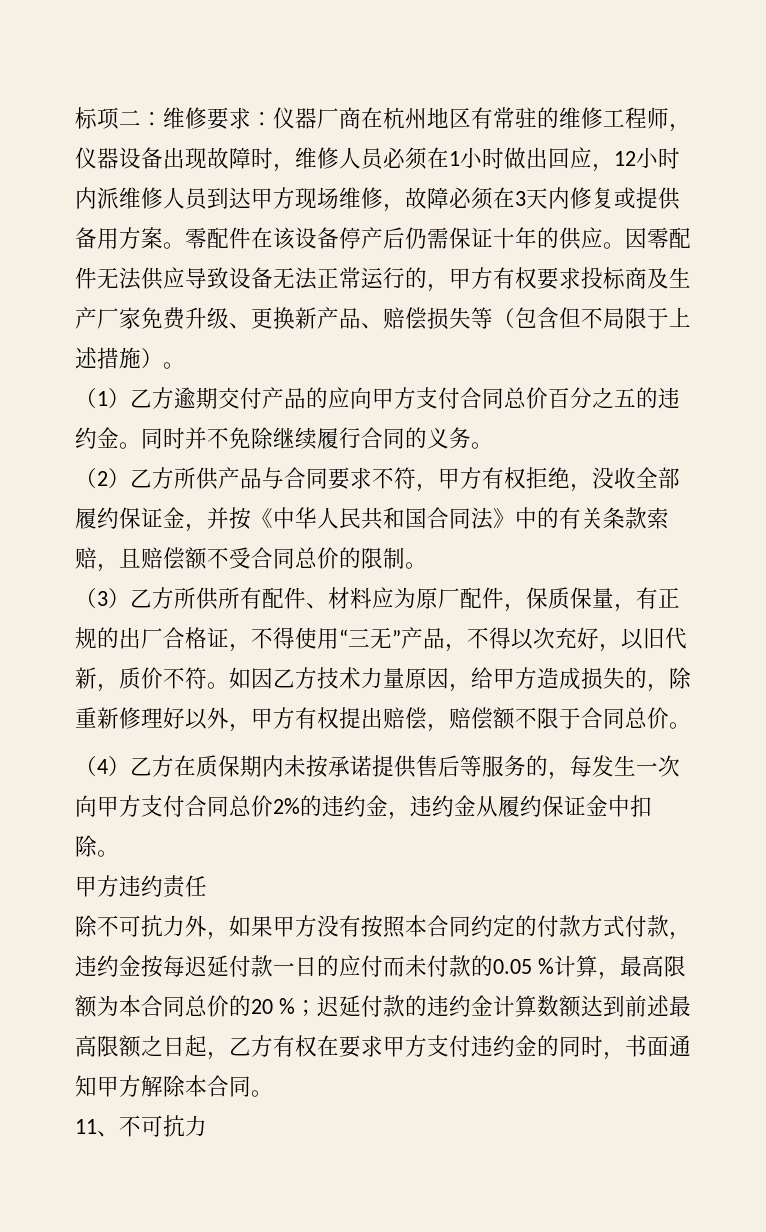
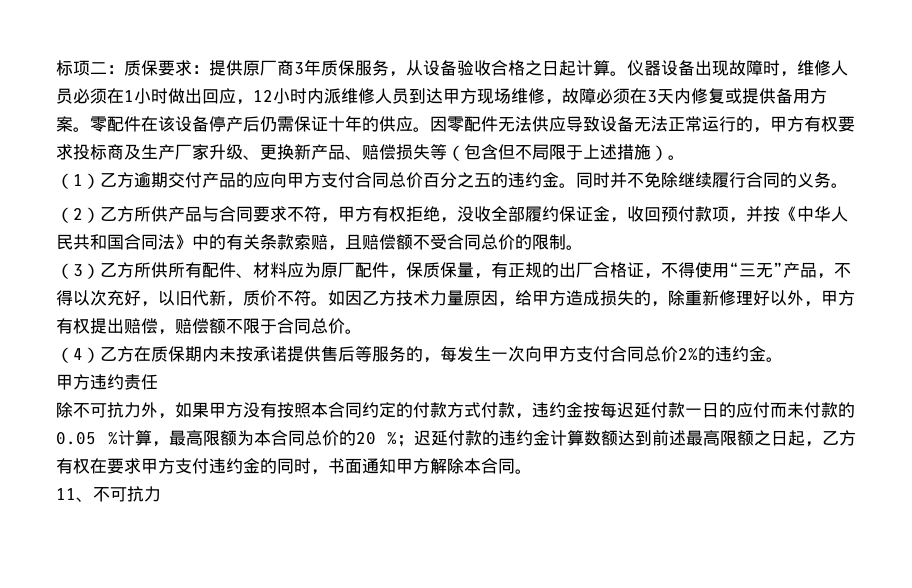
- 标项二：维修要求：仪器厂商在杭州地区有常驻的维修工程师，仪器设备出现故障时，维修人员必须在1小时做出回应，12小时内派维修人员到达甲方现场维修，故障必须在3天内修复或提供备用方案。
+ 标项二：质保要求：提供原厂商3年质保服务，从设备验收合格之日起计算。仪器设备出现故障时，维修人员必须在1小时做出回应，12小时内派维修人员到达甲方现场维修，故障必须在3天内修复或提供备用方案。
- 因零配件无法供应导致设备无法正常运行的，甲方有权要求投标商及生产厂家免费升级、更换新产品、赔偿损失等（包含但不局限于上述措施）。
+ 因零配件无法供应导致设备无法正常运行的，甲方有权要求投标商及生产厂家升级、更换新产品、赔偿损失等（包含但不局限于上述措施）。
- （2）乙方所供产品与合同要求不符，甲方有权拒绝，没收全部履约保证金，并按《中华人民共和国合同法》中的有关条款索赔，且赔偿额不受合同总价的限制。
+ （2）乙方所供产品与合同要求不符，甲方有权拒绝，没收全部履约保证金，收回预付款项，并按《中华人民共和国合同法》中的有关条款索赔，且赔偿额不受合同总价的限制。
- （4）乙方在质保期内未按承诺提供售后等服务的，每发生一次向甲方支付合同总价2%的违约金，违约金从履约保证金中扣除。
+ （4）乙方在质保期内未按承诺提供售后等服务的，每发生一次向甲方支付合同总价2%的违约金。

